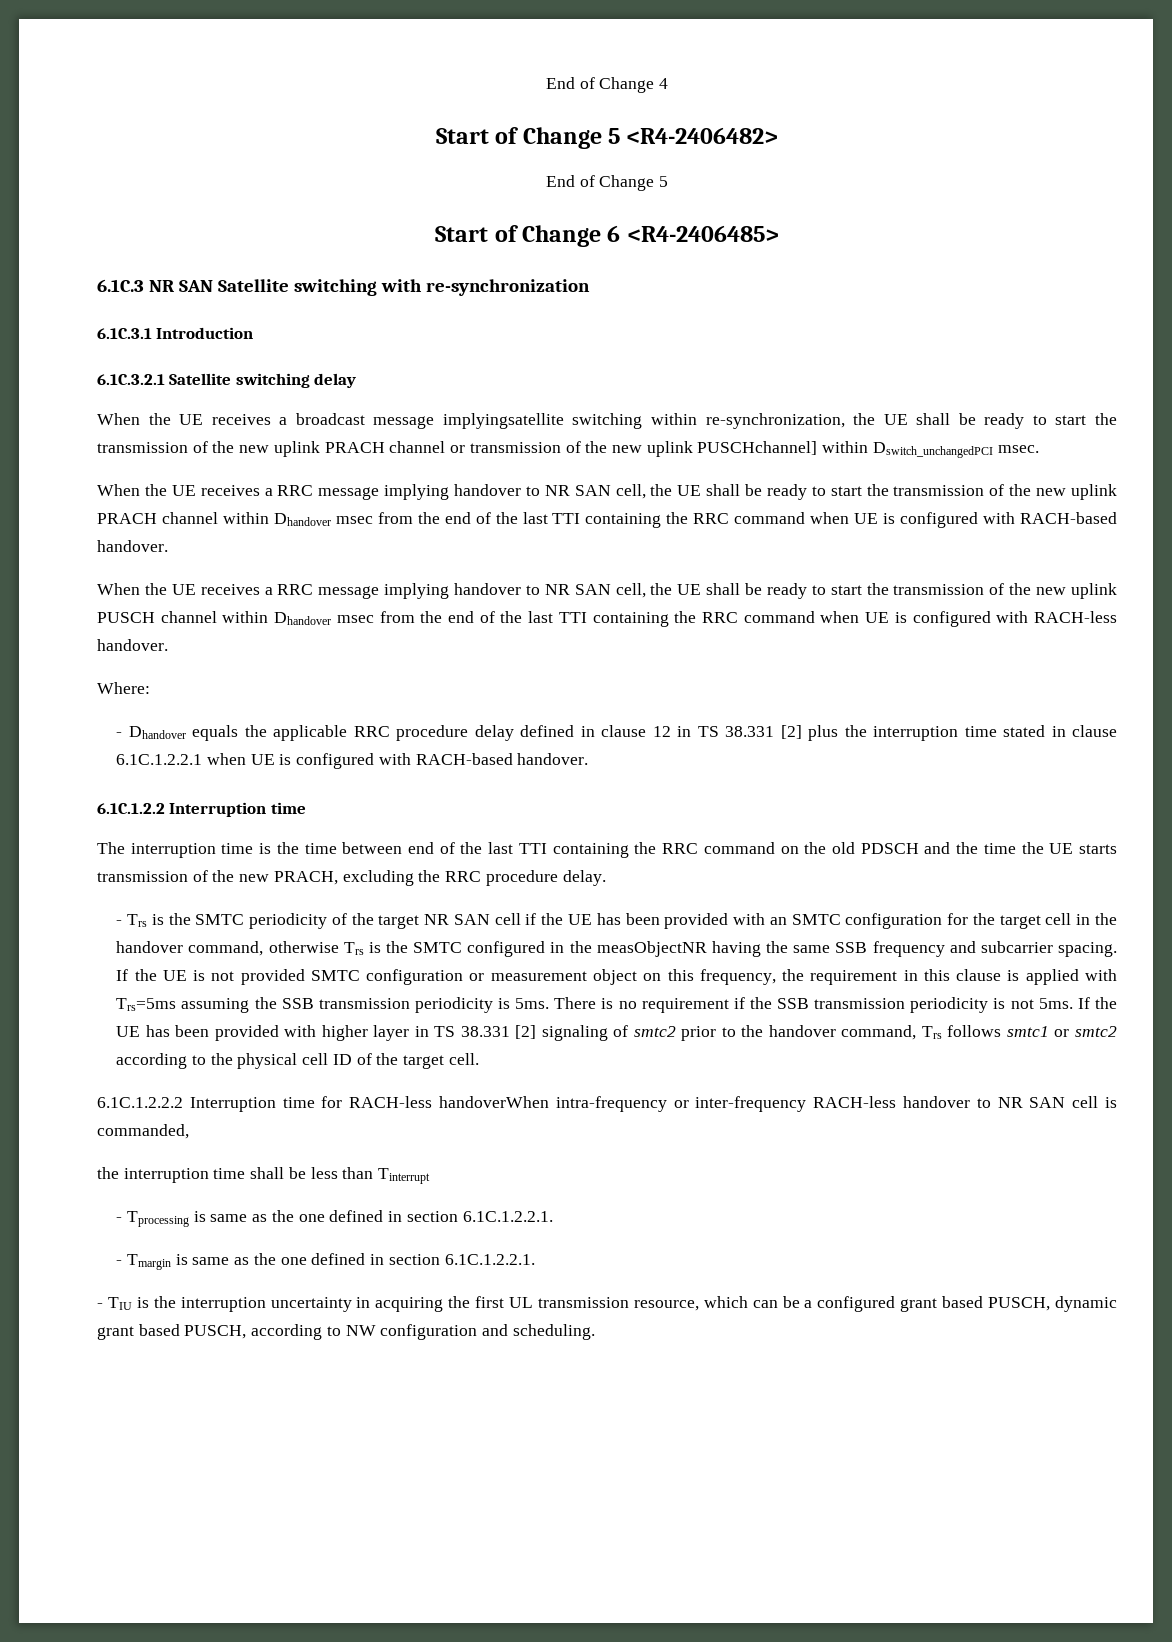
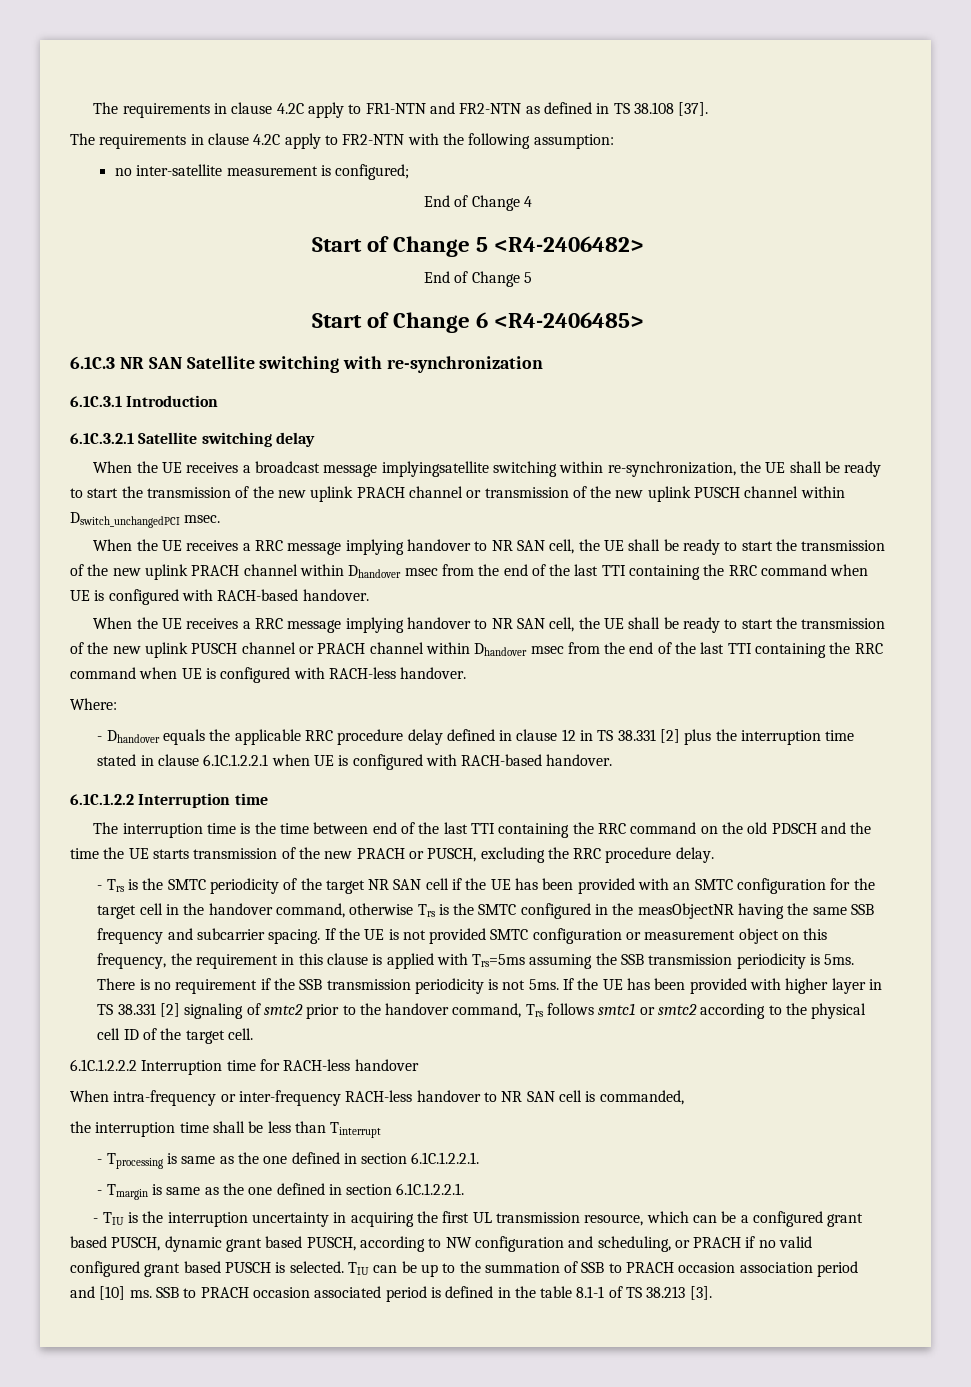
+ The requirements in clause 4.2C apply to FR1-NTN and FR2-NTN as defined in TS 38.108 [37].
+ The requirements in clause 4.2C apply to FR2-NTN with the following assumption:
+ no inter-satellite measurement is configured;
- When the UE receives a broadcast message implyingsatellite switching within re-synchronization, the UE shall be ready to start the transmission of the new uplink PRACH channel or transmission of the new uplink PUSCHchannel] within Dswitch_unchangedPCI msec.
+ When the UE receives a broadcast message implyingsatellite switching within re-synchronization, the UE shall be ready to start the transmission of the new uplink PRACH channel or transmission of the new uplink PUSCH channel within Dswitch_unchangedPCI msec.
- When the UE receives a RRC message implying handover to NR SAN cell, the UE shall be ready to start the transmission of the new uplink PUSCH channel within Dhandover msec from the end of the last TTI containing the RRC command when UE is configured with RACH-less handover.
+ When the UE receives a RRC message implying handover to NR SAN cell, the UE shall be ready to start the transmission of the new uplink PUSCH channel or PRACH channel within Dhandover msec from the end of the last TTI containing the RRC command when UE is configured with RACH-less handover.
- The interruption time is the time between end of the last TTI containing the RRC command on the old PDSCH and the time the UE starts transmission of the new PRACH, excluding the RRC procedure delay.
+ The interruption time is the time between end of the last TTI containing the RRC command on the old PDSCH and the time the UE starts transmission of the new PRACH or PUSCH, excluding the RRC procedure delay.
- 6.1C.1.2.2.2 Interruption time for RACH-less handoverWhen intra-frequency or inter-frequency RACH-less handover to NR SAN cell is commanded,
+ 6.1C.1.2.2.2 Interruption time for RACH-less handover
+ When intra-frequency or inter-frequency RACH-less handover to NR SAN cell is commanded,
- - TIU is the interruption uncertainty in acquiring the first UL transmission resource, which can be a configured grant based PUSCH, dynamic grant based PUSCH, according to NW configuration and scheduling.
+ - TIU is the interruption uncertainty in acquiring the first UL transmission resource, which can be a configured grant based PUSCH, dynamic grant based PUSCH, according to NW configuration and scheduling, or PRACH if no valid configured grant based PUSCH is selected. TIU can be up to the summation of SSB to PRACH occasion association period and [10] ms. SSB to PRACH occasion associated period is defined in the table 8.1-1 of TS 38.213 [3].

